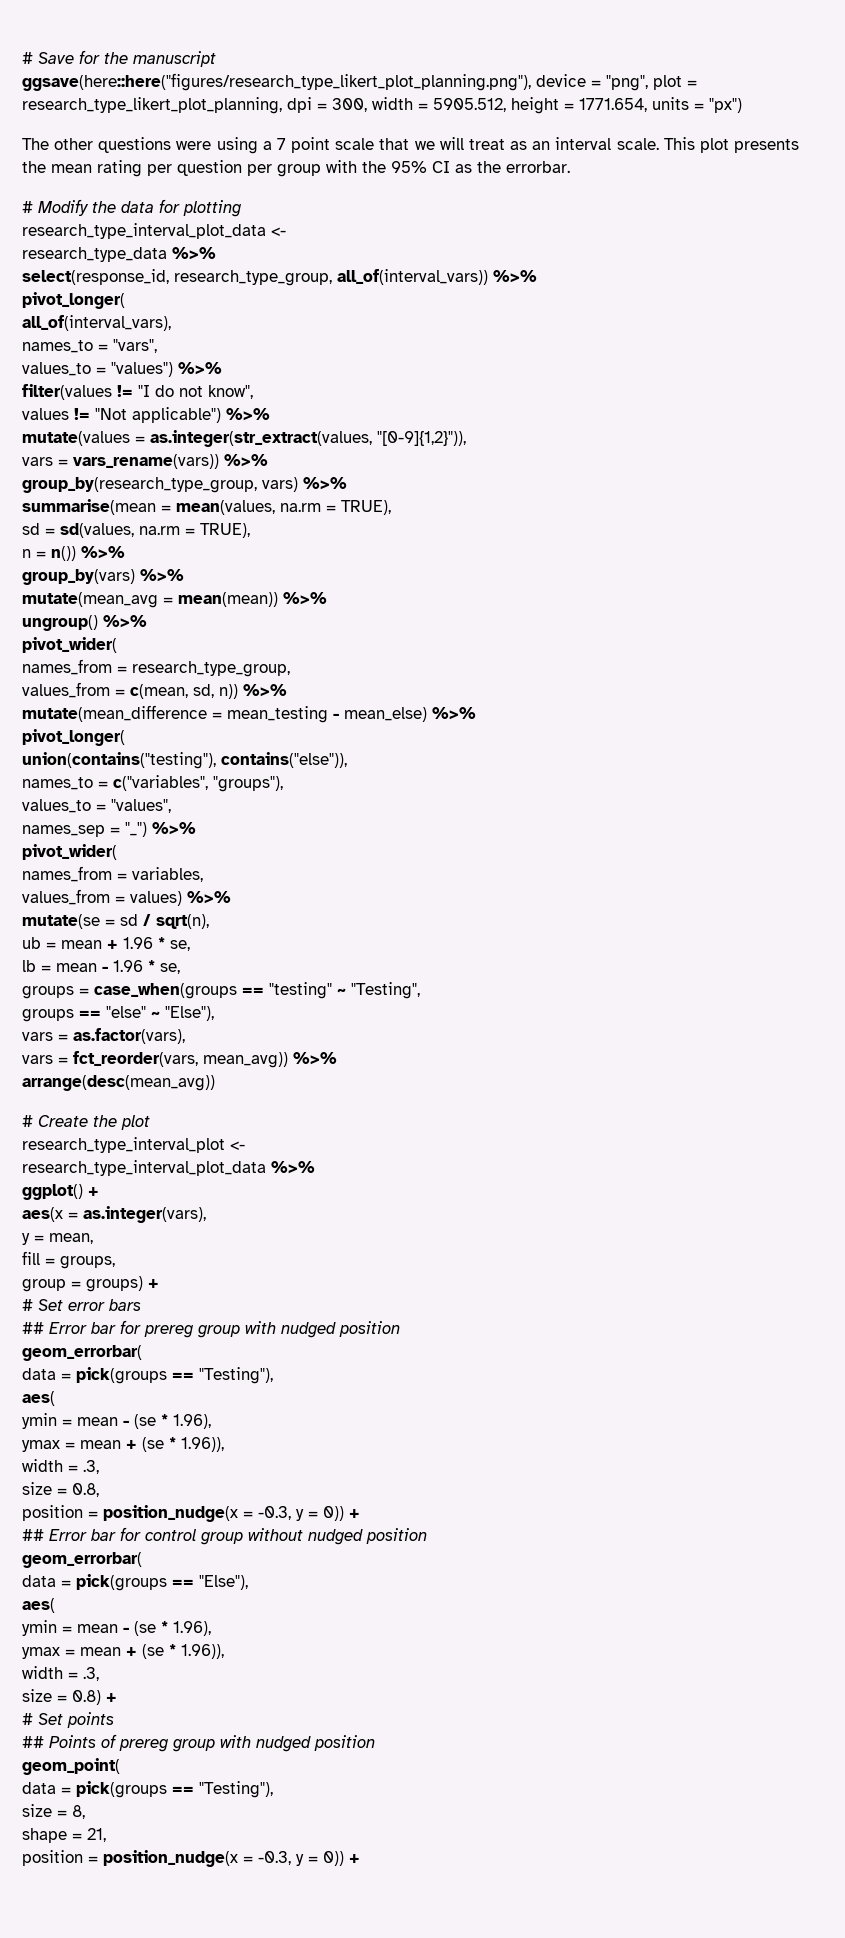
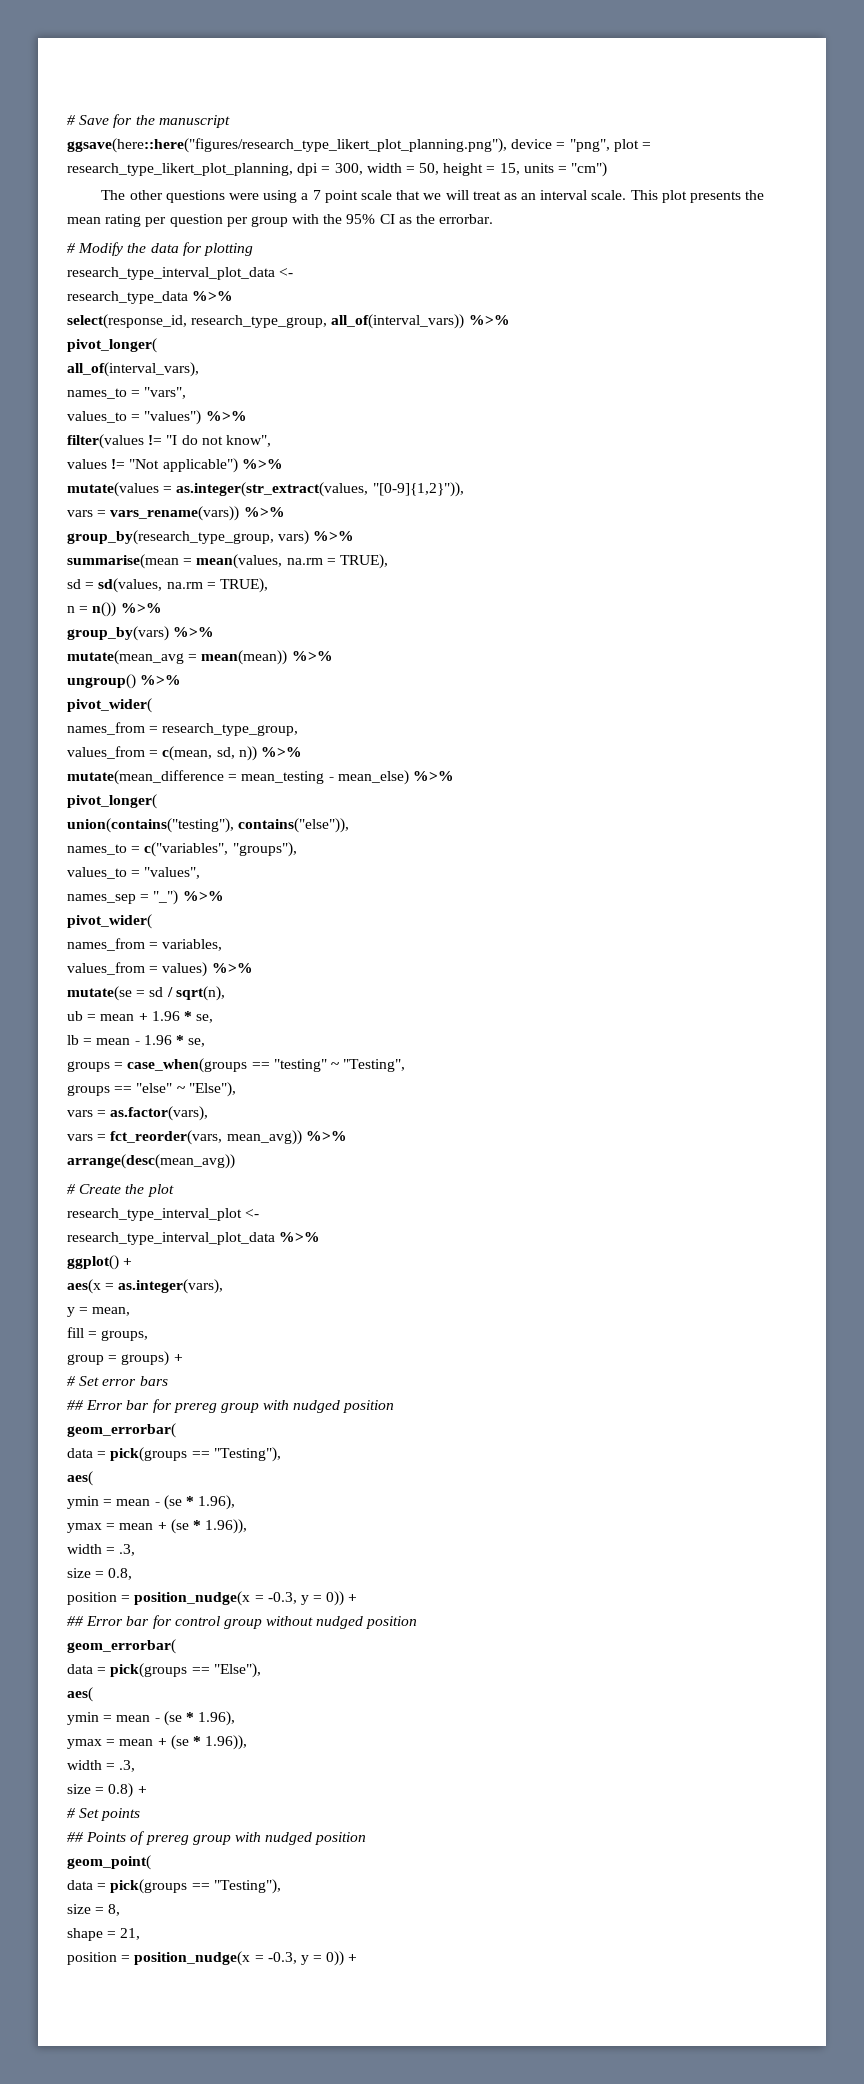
- ggsave(here::here("figures/research_type_likert_plot_planning.png"), device = "png", plot = research_type_likert_plot_planning, dpi = 300, width = 5905.512, height = 1771.654, units = "px")
+ ggsave(here::here("figures/research_type_likert_plot_planning.png"), device = "png", plot = research_type_likert_plot_planning, dpi = 300, width = 50, height = 15, units = "cm")

